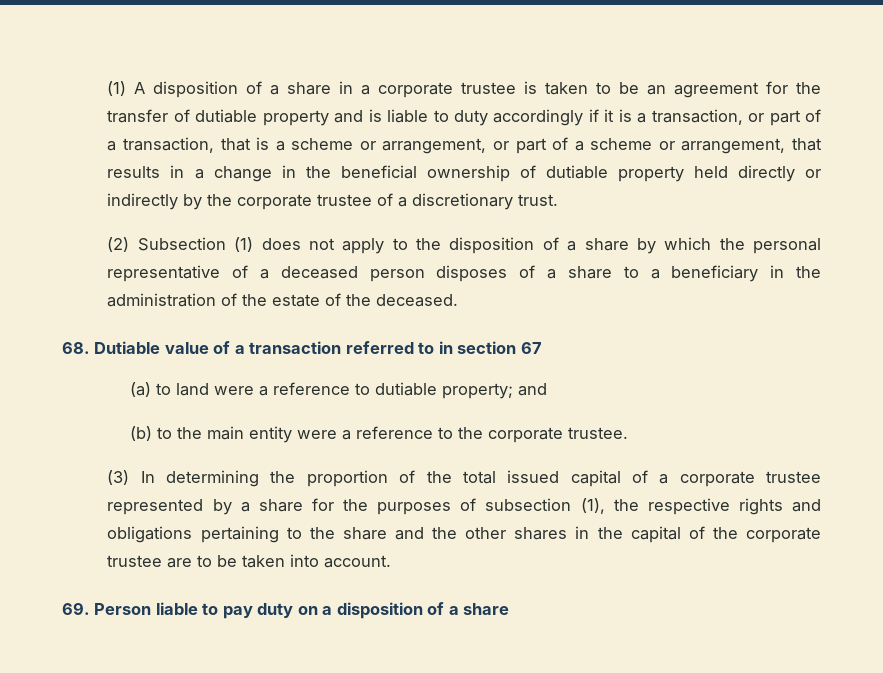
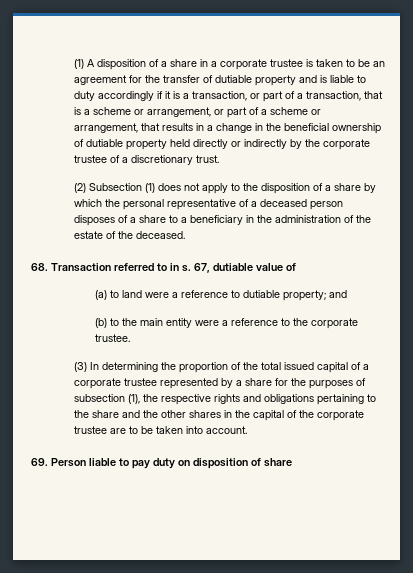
- 68. Dutiable value of a transaction referred to in section 67
+ 68. Transaction referred to in s. 67, dutiable value of
- 69. Person liable to pay duty on a disposition of a share
+ 69. Person liable to pay duty on disposition of share

